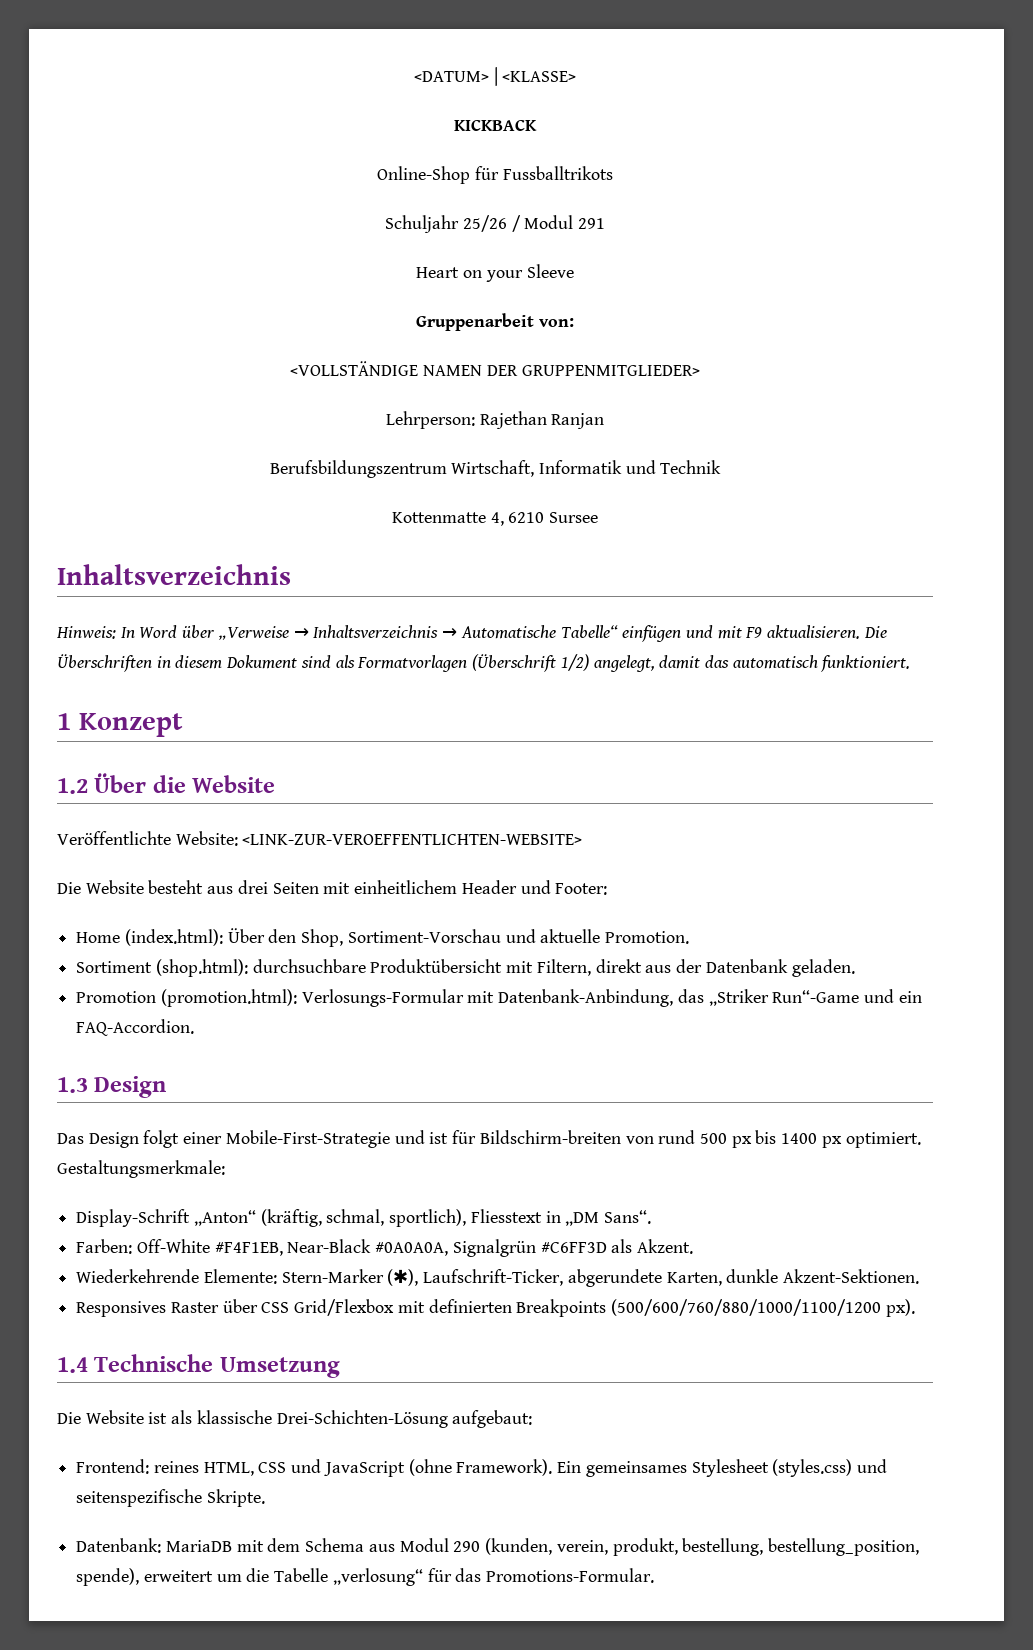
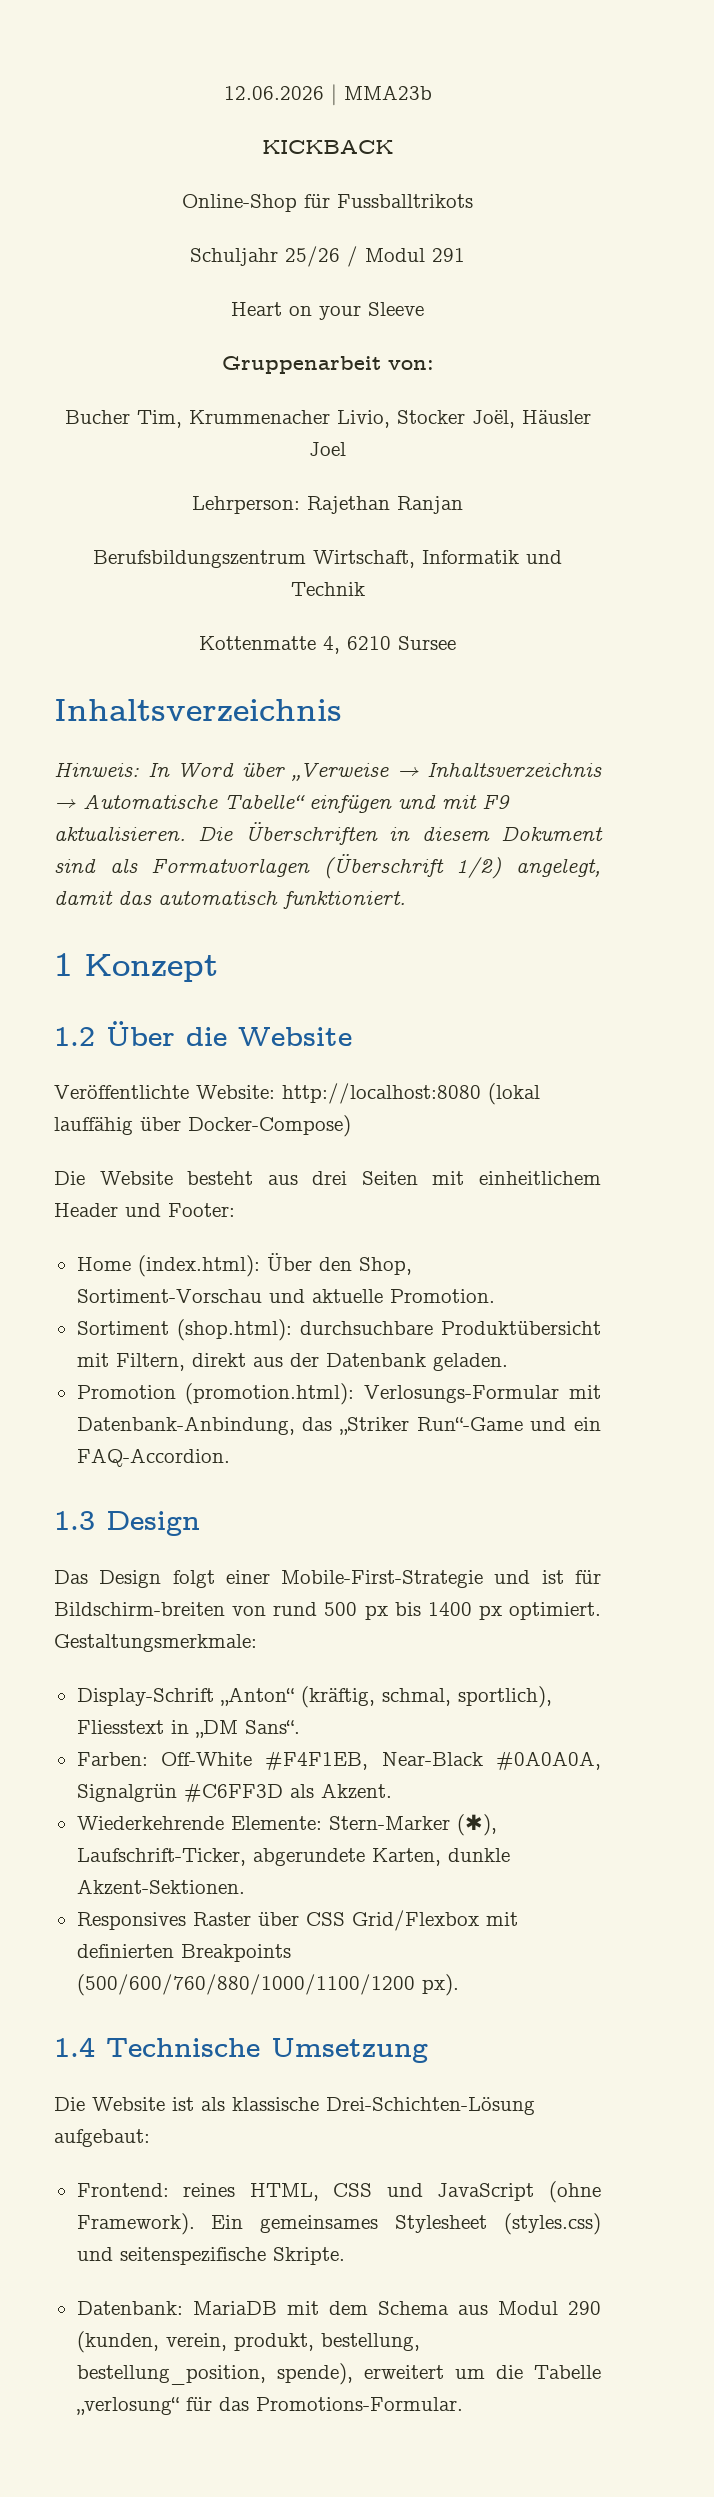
- <DATUM> | <KLASSE>
+ 12.06.2026 | MMA23b
- <VOLLSTÄNDIGE NAMEN DER GRUPPENMITGLIEDER>
+ Bucher Tim, Krummenacher Livio, Stocker Joël, Häusler Joel
- Veröffentlichte Website: <LINK-ZUR-VEROEFFENTLICHTEN-WEBSITE>
+ Veröffentlichte Website: http://localhost:8080 (lokal lauffähig über Docker-Compose)

